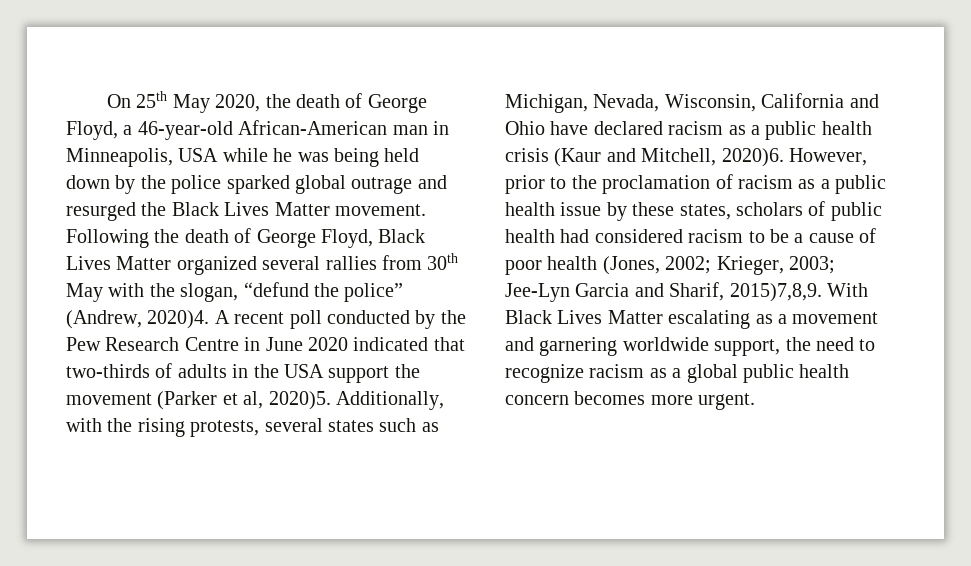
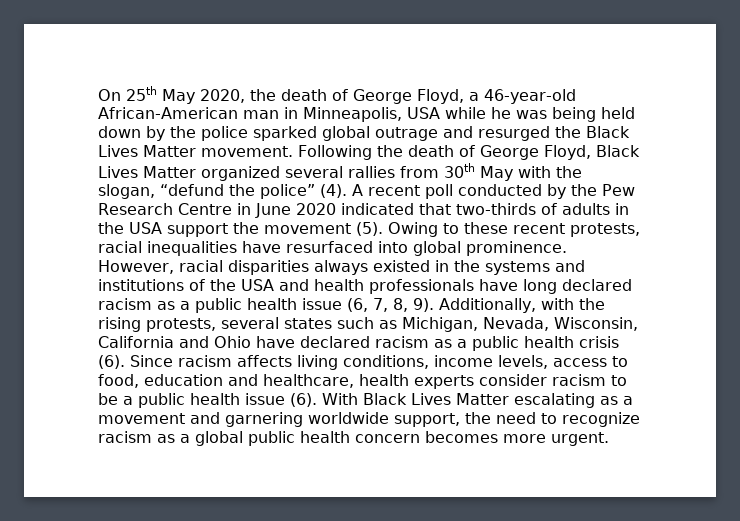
- Following the death of George Floyd, Black Lives Matter organized several rallies from 30th May with the slogan, “defund the police” (Andrew, 2020)4.
+ Following the death of George Floyd, Black Lives Matter organized several rallies from 30th May with the slogan, “defund the police” (4).
- A recent poll conducted by the Pew Research Centre in June 2020 indicated that two-thirds of adults in the USA support the movement (Parker et al, 2020)5.
+ A recent poll conducted by the Pew Research Centre in June 2020 indicated that two-thirds of adults in the USA support the movement (5). Owing to these recent protests, racial inequalities have resurfaced into global prominence. However, racial disparities always existed in the systems and institutions of the USA and health professionals have long declared racism as a public health issue (6, 7, 8, 9).
- Additionally, with the rising protests, several states such as Michigan, Nevada, Wisconsin, California and Ohio have declared racism as a public health crisis (Kaur and Mitchell, 2020)6. However, prior to the proclamation of racism as a public health issue by these states, scholars of public health had considered racism to be a cause of poor health (Jones, 2002; Krieger, 2003; Jee-Lyn Garcia and Sharif, 2015)7,8,9.
+ Additionally, with the rising protests, several states such as Michigan, Nevada, Wisconsin, California and Ohio have declared racism as a public health crisis (6). Since racism affects living conditions, income levels, access to food, education and healthcare, health experts consider racism to be a public health issue (6).

